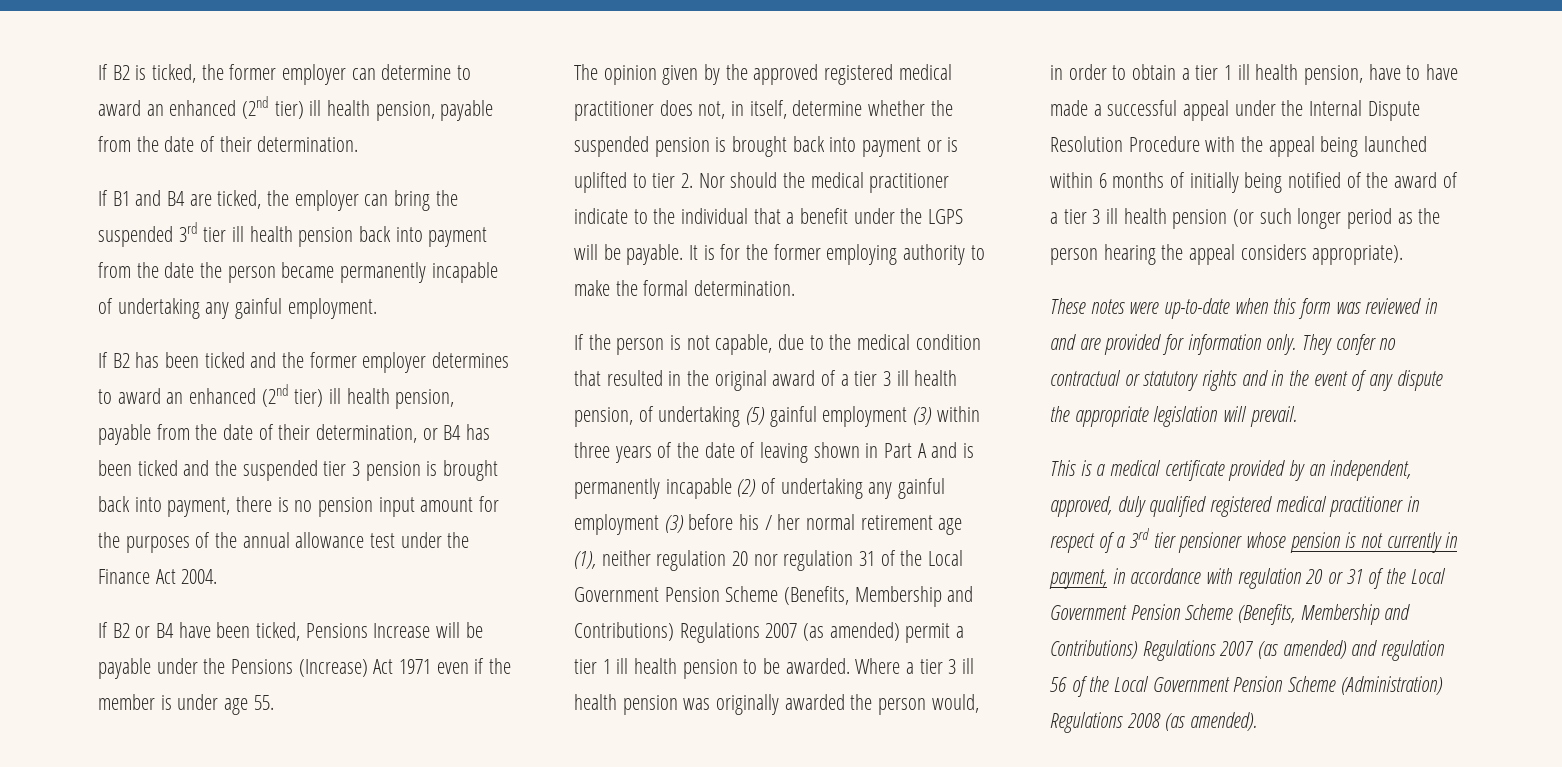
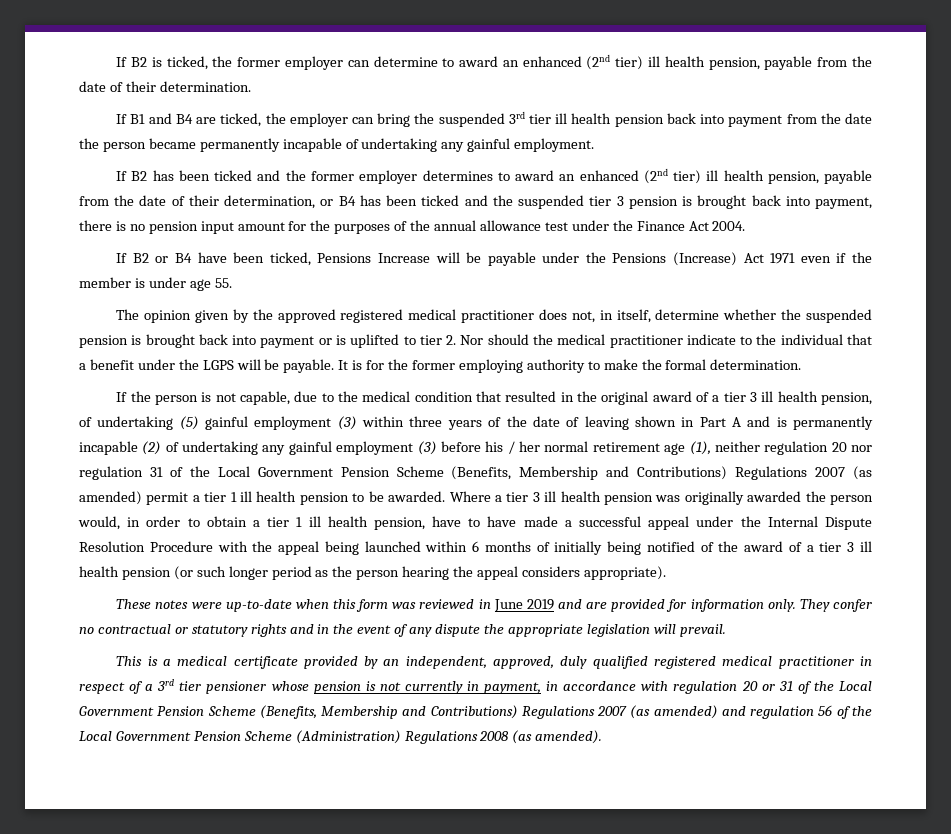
- These notes were up-to-date when this form was reviewed in and are provided for information only.
+ These notes were up-to-date when this form was reviewed in June 2019 and are provided for information only.

